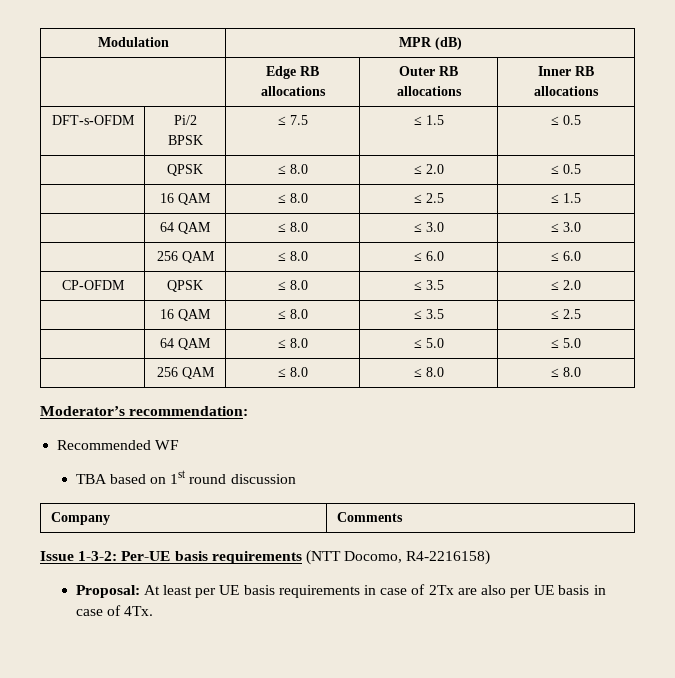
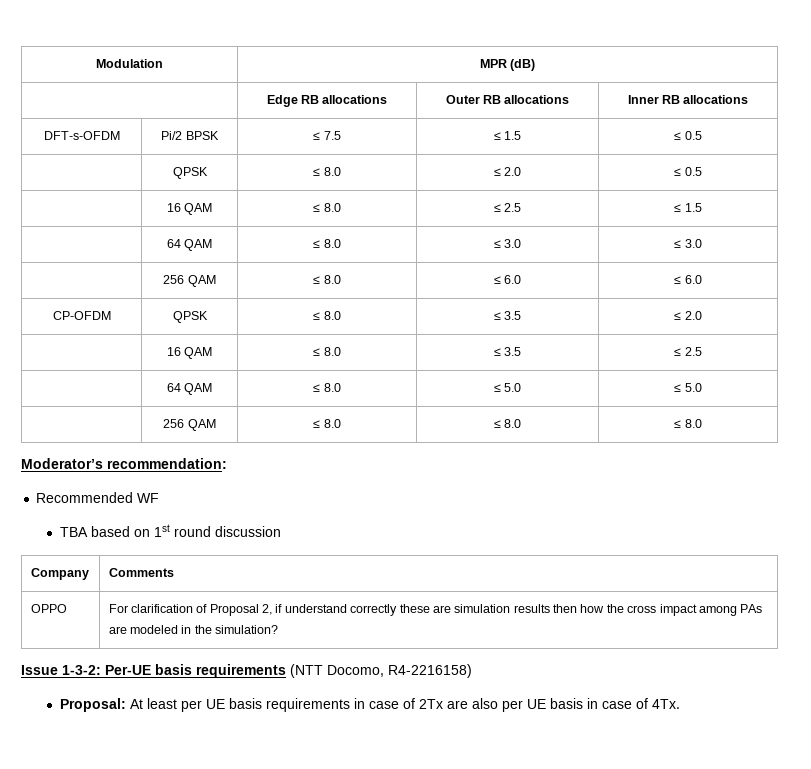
+ OPPO | For clarification of Proposal 2, if understand correctly these are simulation results then how the cross impact among PAs are modeled in the simulation?

